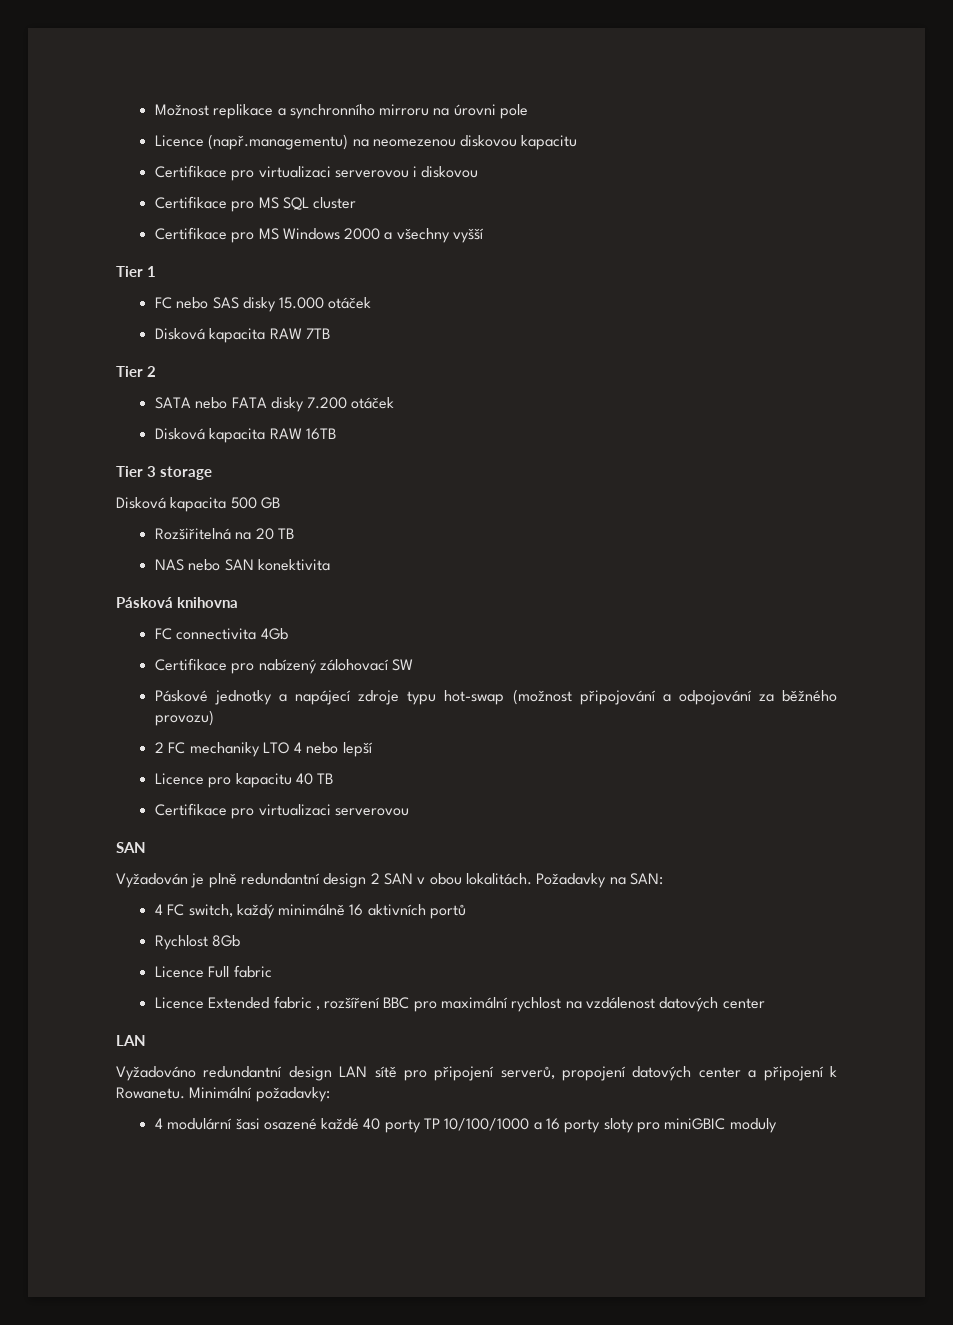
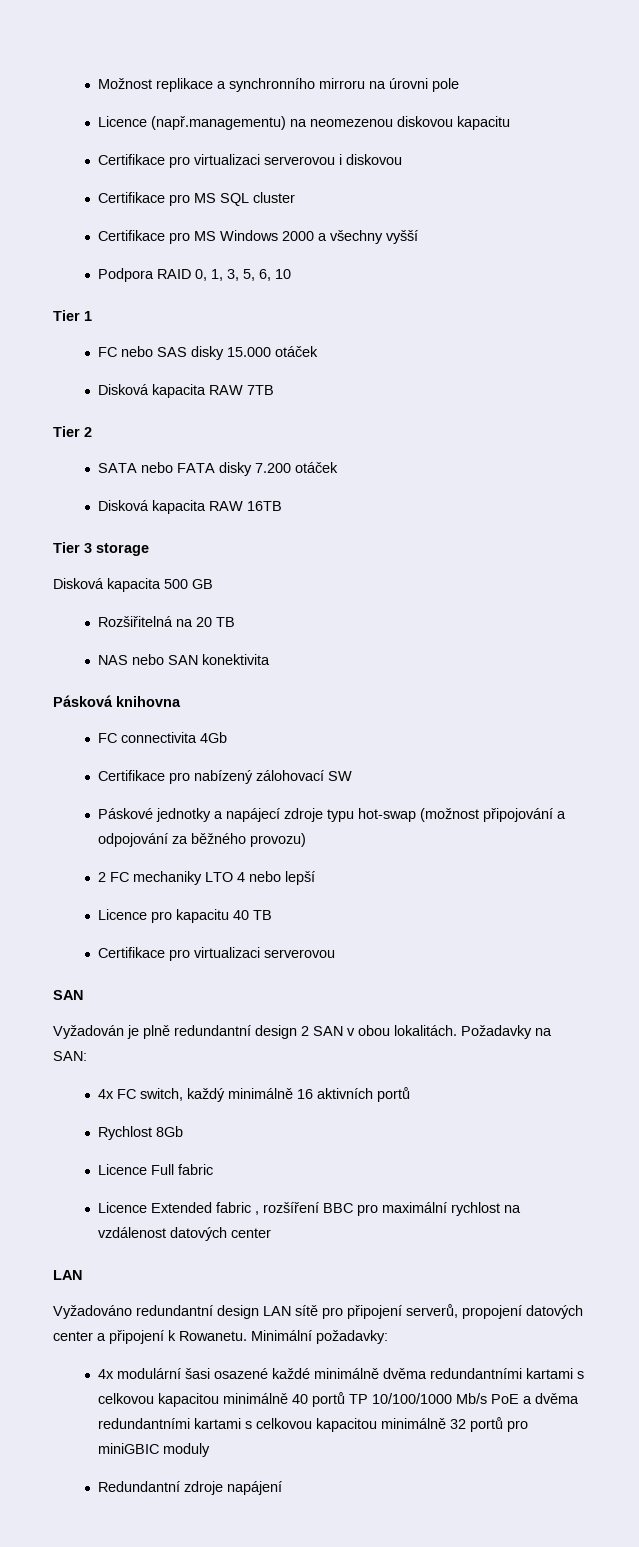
+ Podpora RAID 0, 1, 3, 5, 6, 10
- 4 FC switch, každý minimálně 16 aktivních portů
+ 4x FC switch, každý minimálně 16 aktivních portů
- 4 modulární šasi osazené každé 40 porty TP 10/100/1000 a 16 porty sloty pro miniGBIC moduly
+ 4x modulární šasi osazené každé minimálně dvěma redundantními kartami s celkovou kapacitou minimálně 40 portů TP 10/100/1000 Mb/s PoE a dvěma redundantními kartami s celkovou kapacitou minimálně 32 portů pro miniGBIC moduly
+ Redundantní zdroje napájení

